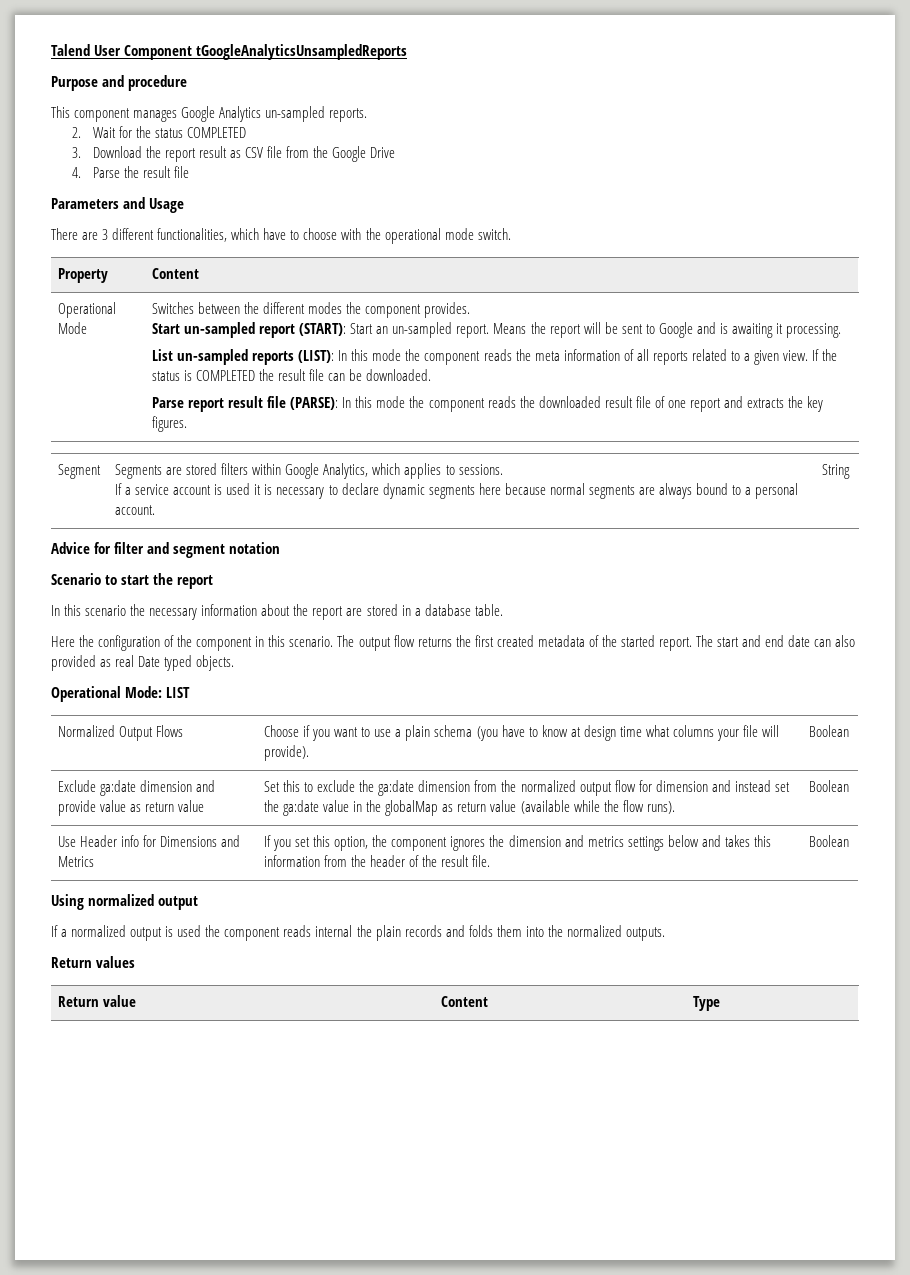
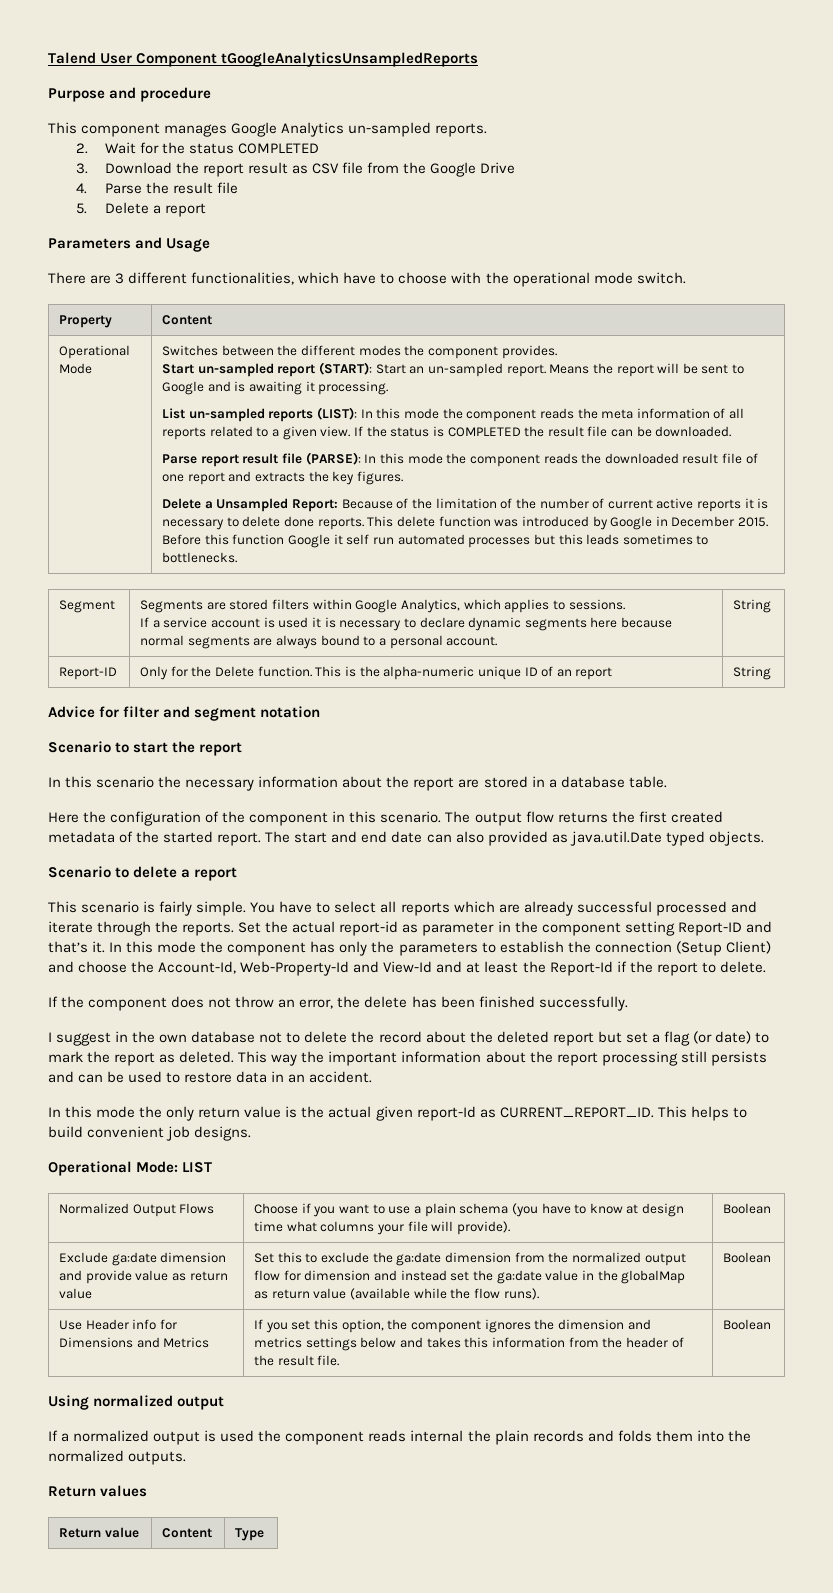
+ 5. Delete a report
+ Delete a Unsampled Report: Because of the limitation of the number of current active reports it is necessary to delete done reports. This delete function was introduced by Google in December 2015. Before this function Google it self run automated processes but this leads sometimes to bottlenecks.
+ Report-ID | Only for the Delete function. This is the alpha-numeric unique ID of an report | String
- The start and end date can also provided as real Date typed objects.
+ The start and end date can also provided as java.util.Date typed objects.
+ Scenario to delete a report
+ This scenario is fairly simple. You have to select all reports which are already successful processed and iterate through the reports. Set the actual report-id as parameter in the component setting Report-ID and that’s it. In this mode the component has only the parameters to establish the connection (Setup Client) and choose the Account-Id, Web-Property-Id and View-Id and at least the Report-Id if the report to delete.
+ If the component does not throw an error, the delete has been finished successfully.
+ I suggest in the own database not to delete the record about the deleted report but set a flag (or date) to mark the report as deleted. This way the important information about the report processing still persists and can be used to restore data in an accident.
+ In this mode the only return value is the actual given report-Id as CURRENT_REPORT_ID. This helps to build convenient job designs.

